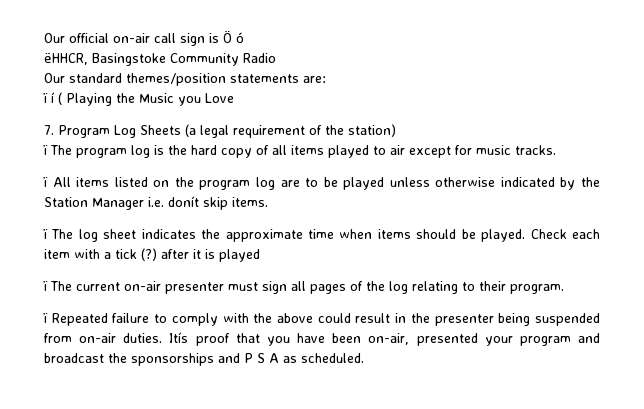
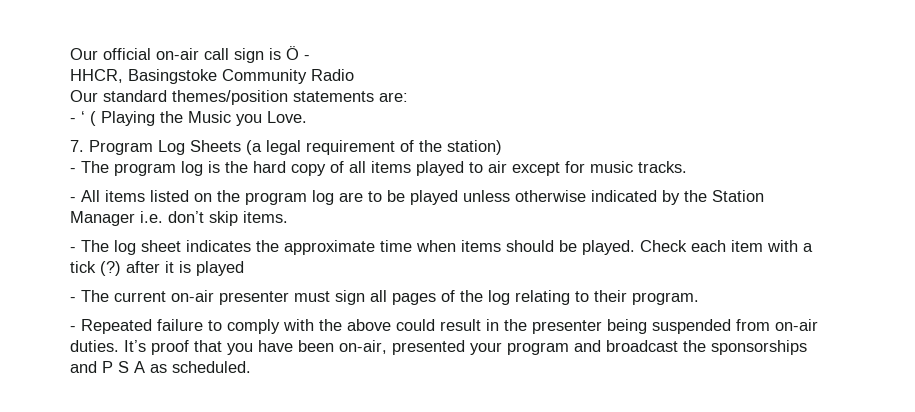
- Our official on-air call sign is Ö ó
- ëHHCR, Basingstoke Community Radio
+ Our official on-air call sign is Ö -
+ HHCR, Basingstoke Community Radio
- ï í ( Playing the Music you Love
+ - ‘ ( Playing the Music you Love.
- ï The program log is the hard copy of all items played to air except for music tracks.
+ - The program log is the hard copy of all items played to air except for music tracks.
- ï All items listed on the program log are to be played unless otherwise indicated by the Station Manager i.e. donít skip items.
+ - All items listed on the program log are to be played unless otherwise indicated by the Station Manager i.e. don’t skip items.
- ï The log sheet indicates the approximate time when items should be played.
+ - The log sheet indicates the approximate time when items should be played.
- ï The current on-air presenter must sign all pages of the log relating to their program.
+ - The current on-air presenter must sign all pages of the log relating to their program.
- ï Repeated failure to comply with the above could result in the presenter being suspended from on-air duties.
+ - Repeated failure to comply with the above could result in the presenter being suspended from on-air duties.
- Itís proof that you have been on-air, presented your program and broadcast the sponsorships and P S A as scheduled.
+ It’s proof that you have been on-air, presented your program and broadcast the sponsorships and P S A as scheduled.

